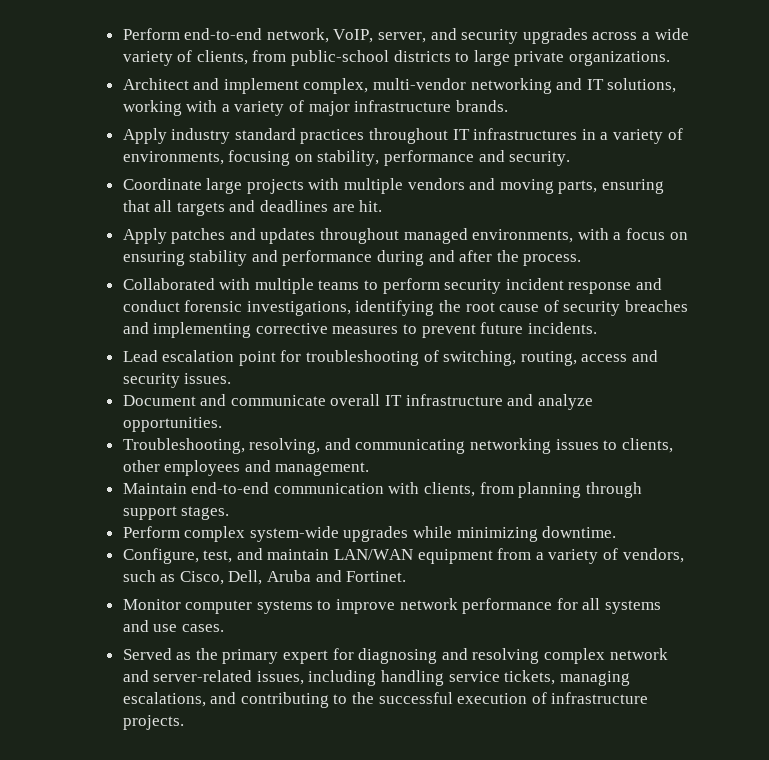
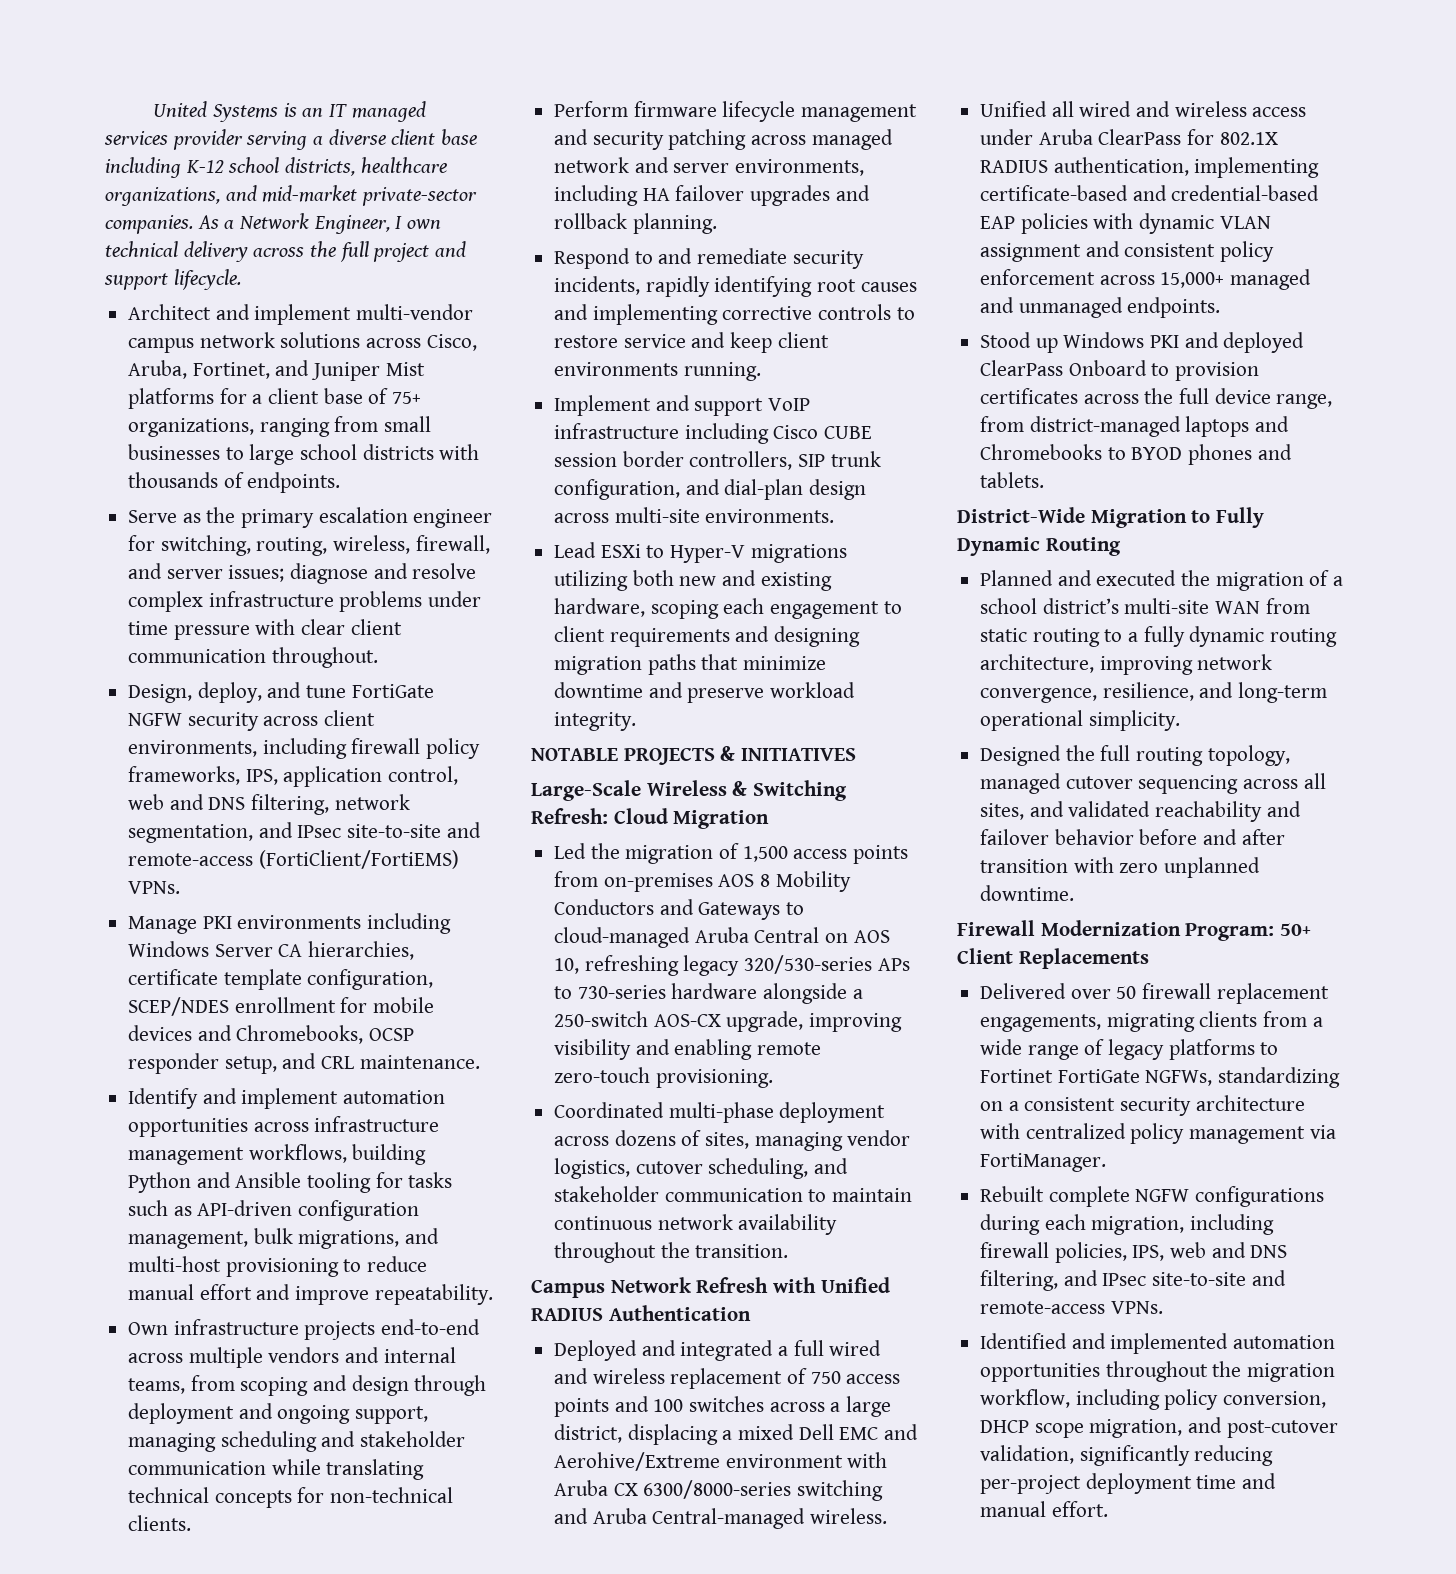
- Perform end-to-end network, VoIP, server, and security upgrades across a wide variety of clients, from public-school districts to large private organizations.
- Architect and implement complex, multi-vendor networking and IT solutions, working with a variety of major infrastructure brands.
- Apply industry standard practices throughout IT infrastructures in a variety of environments, focusing on stability, performance and security.
- Coordinate large projects with multiple vendors and moving parts, ensuring that all targets and deadlines are hit.
- Apply patches and updates throughout managed environments, with a focus on ensuring stability and performance during and after the process.
- Collaborated with multiple teams to perform security incident response and conduct forensic investigations, identifying the root cause of security breaches and implementing corrective measures to prevent future incidents.
- Lead escalation point for troubleshooting of switching, routing, access and security issues.
- Document and communicate overall IT infrastructure and analyze opportunities.
- Troubleshooting, resolving, and communicating networking issues to clients, other employees and management.
- Maintain end-to-end communication with clients, from planning through support stages.
- Perform complex system-wide upgrades while minimizing downtime.
- Configure, test, and maintain LAN/WAN equipment from a variety of vendors, such as Cisco, Dell, Aruba and Fortinet.
- Monitor computer systems to improve network performance for all systems and use cases.
- Served as the primary expert for diagnosing and resolving complex network and server-related issues, including handling service tickets, managing escalations, and contributing to the successful execution of infrastructure projects.
+ United Systems is an IT managed services provider serving a diverse client base including K-12 school districts, healthcare organizations, and mid-market private-sector companies. As a Network Engineer, I own technical delivery across the full project and support lifecycle.
+ Architect and implement multi-vendor campus network solutions across Cisco, Aruba, Fortinet, and Juniper Mist platforms for a client base of 75+ organizations, ranging from small businesses to large school districts with thousands of endpoints.
+ Serve as the primary escalation engineer for switching, routing, wireless, firewall, and server issues; diagnose and resolve complex infrastructure problems under time pressure with clear client communication throughout.
+ Design, deploy, and tune FortiGate NGFW security across client environments, including firewall policy frameworks, IPS, application control, web and DNS filtering, network segmentation, and IPsec site-to-site and remote-access (FortiClient/FortiEMS) VPNs.
+ Manage PKI environments including Windows Server CA hierarchies, certificate template configuration, SCEP/NDES enrollment for mobile devices and Chromebooks, OCSP responder setup, and CRL maintenance.
+ Identify and implement automation opportunities across infrastructure management workflows, building Python and Ansible tooling for tasks such as API-driven configuration management, bulk migrations, and multi-host provisioning to reduce manual effort and improve repeatability.
+ Own infrastructure projects end-to-end across multiple vendors and internal teams, from scoping and design through deployment and ongoing support, managing scheduling and stakeholder communication while translating technical concepts for non-technical clients.
+ Perform firmware lifecycle management and security patching across managed network and server environments, including HA failover upgrades and rollback planning.
+ Respond to and remediate security incidents, rapidly identifying root causes and implementing corrective controls to restore service and keep client environments running.
+ Implement and support VoIP infrastructure including Cisco CUBE session border controllers, SIP trunk configuration, and dial-plan design across multi-site environments.
+ Lead ESXi to Hyper-V migrations utilizing both new and existing hardware, scoping each engagement to client requirements and designing migration paths that minimize downtime and preserve workload integrity.
+ NOTABLE PROJECTS & INITIATIVES
+ Large-Scale Wireless & Switching Refresh: Cloud Migration
+ Led the migration of 1,500 access points from on-premises AOS 8 Mobility Conductors and Gateways to cloud-managed Aruba Central on AOS 10, refreshing legacy 320/530-series APs to 730-series hardware alongside a 250-switch AOS-CX upgrade, improving visibility and enabling remote zero-touch provisioning.
+ Coordinated multi-phase deployment across dozens of sites, managing vendor logistics, cutover scheduling, and stakeholder communication to maintain continuous network availability throughout the transition.
+ Campus Network Refresh with Unified RADIUS Authentication
+ Deployed and integrated a full wired and wireless replacement of 750 access points and 100 switches across a large district, displacing a mixed Dell EMC and Aerohive/Extreme environment with Aruba CX 6300/8000-series switching and Aruba Central-managed wireless.
+ Unified all wired and wireless access under Aruba ClearPass for 802.1X RADIUS authentication, implementing certificate-based and credential-based EAP policies with dynamic VLAN assignment and consistent policy enforcement across 15,000+ managed and unmanaged endpoints.
+ Stood up Windows PKI and deployed ClearPass Onboard to provision certificates across the full device range, from district-managed laptops and Chromebooks to BYOD phones and tablets.
+ District-Wide Migration to Fully Dynamic Routing
+ Planned and executed the migration of a school district’s multi-site WAN from static routing to a fully dynamic routing architecture, improving network convergence, resilience, and long-term operational simplicity.
+ Designed the full routing topology, managed cutover sequencing across all sites, and validated reachability and failover behavior before and after transition with zero unplanned downtime.
+ Firewall Modernization Program: 50+ Client Replacements
+ Delivered over 50 firewall replacement engagements, migrating clients from a wide range of legacy platforms to Fortinet FortiGate NGFWs, standardizing on a consistent security architecture with centralized policy management via FortiManager.
+ Rebuilt complete NGFW configurations during each migration, including firewall policies, IPS, web and DNS filtering, and IPsec site-to-site and remote-access VPNs.
+ Identified and implemented automation opportunities throughout the migration workflow, including policy conversion, DHCP scope migration, and post-cutover validation, significantly reducing per-project deployment time and manual effort.

